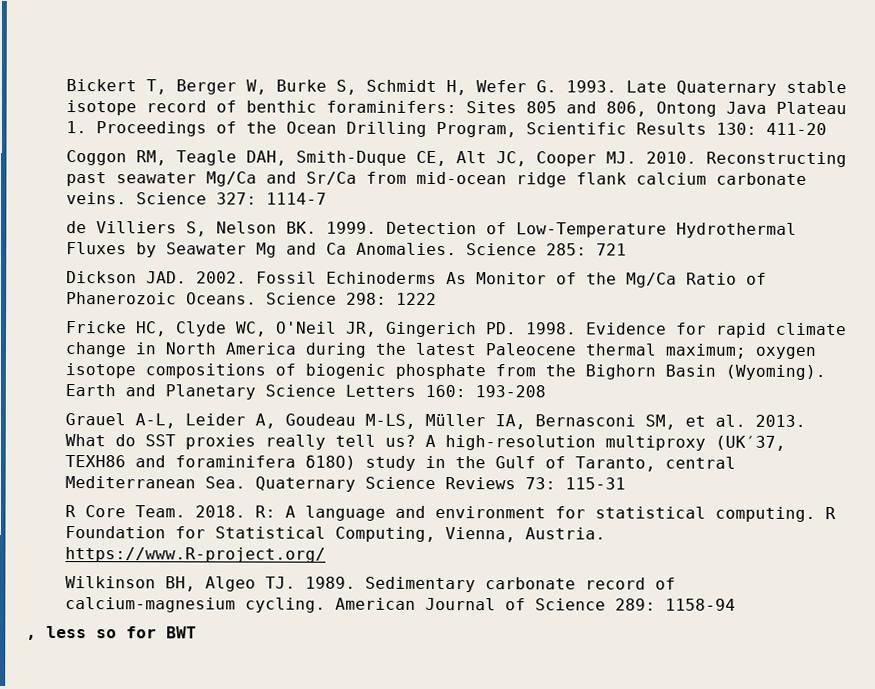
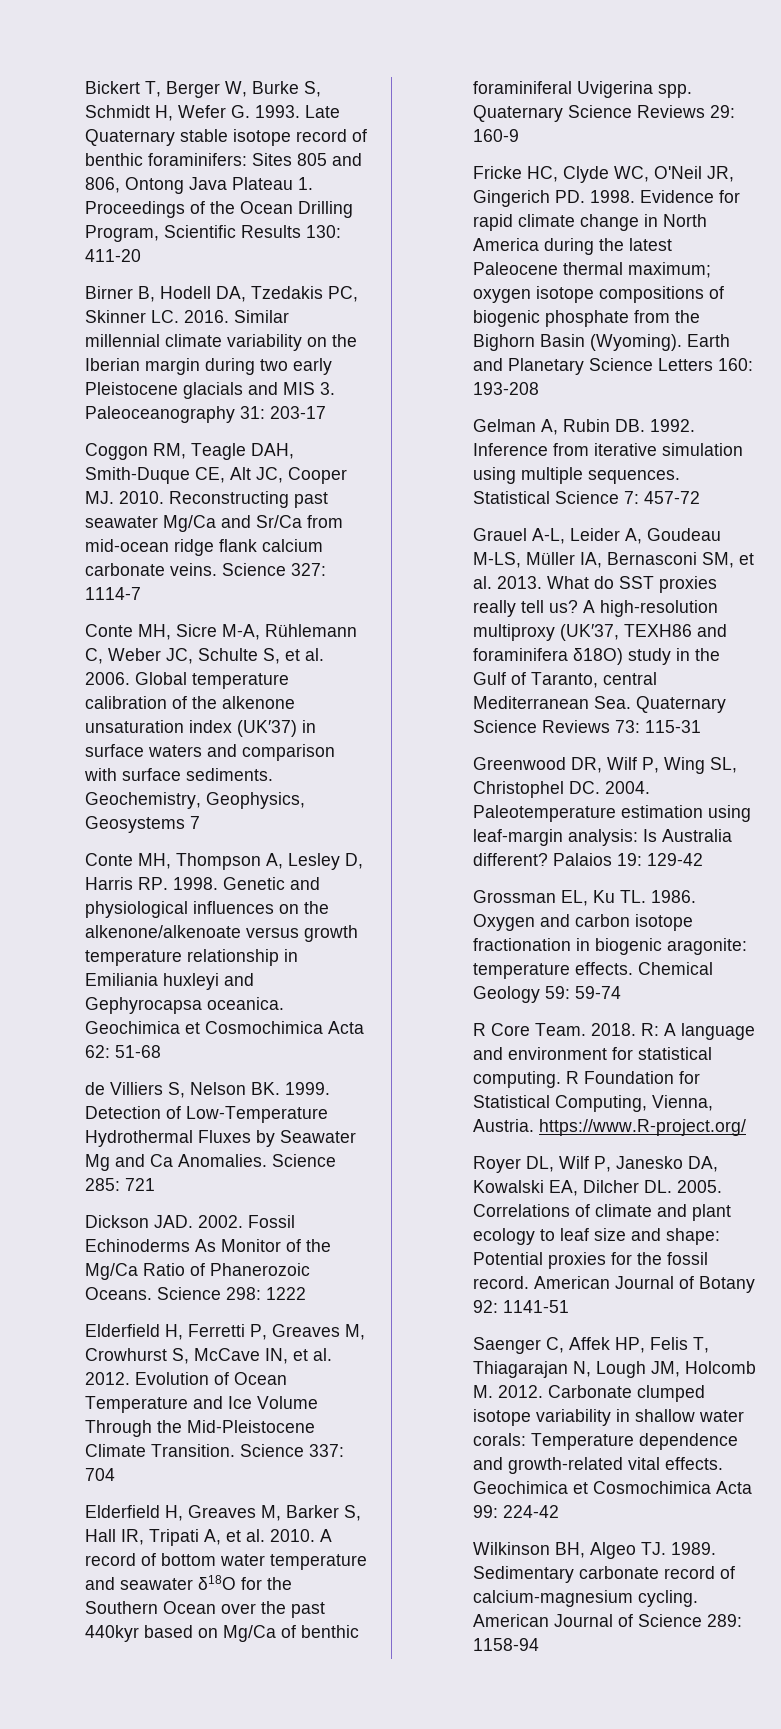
+ Birner B, Hodell DA, Tzedakis PC, Skinner LC. 2016. Similar millennial climate variability on the Iberian margin during two early Pleistocene glacials and MIS 3. Paleoceanography 31: 203-17
+ Conte MH, Sicre M-A, Rühlemann C, Weber JC, Schulte S, et al. 2006. Global temperature calibration of the alkenone unsaturation index (UK′37) in surface waters and comparison with surface sediments. Geochemistry, Geophysics, Geosystems 7
+ Conte MH, Thompson A, Lesley D, Harris RP. 1998. Genetic and physiological influences on the alkenone/alkenoate versus growth temperature relationship in Emiliania huxleyi and Gephyrocapsa oceanica. Geochimica et Cosmochimica Acta 62: 51-68
+ Elderfield H, Ferretti P, Greaves M, Crowhurst S, McCave IN, et al. 2012. Evolution of Ocean Temperature and Ice Volume Through the Mid-Pleistocene Climate Transition. Science 337: 704
+ Elderfield H, Greaves M, Barker S, Hall IR, Tripati A, et al. 2010. A record of bottom water temperature and seawater δ18O for the Southern Ocean over the past 440kyr based on Mg/Ca of benthic foraminiferal Uvigerina spp. Quaternary Science Reviews 29: 160-9
+ Gelman A, Rubin DB. 1992. Inference from iterative simulation using multiple sequences. Statistical Science 7: 457-72
+ Greenwood DR, Wilf P, Wing SL, Christophel DC. 2004. Paleotemperature estimation using leaf-margin analysis: Is Australia different? Palaios 19: 129-42
+ Grossman EL, Ku TL. 1986. Oxygen and carbon isotope fractionation in biogenic aragonite: temperature effects. Chemical Geology 59: 59-74
+ Royer DL, Wilf P, Janesko DA, Kowalski EA, Dilcher DL. 2005. Correlations of climate and plant ecology to leaf size and shape: Potential proxies for the fossil record. American Journal of Botany 92: 1141-51
+ Saenger C, Affek HP, Felis T, Thiagarajan N, Lough JM, Holcomb M. 2012. Carbonate clumped isotope variability in shallow water corals: Temperature dependence and growth-related vital effects. Geochimica et Cosmochimica Acta 99: 224-42
- , less so for BWT

